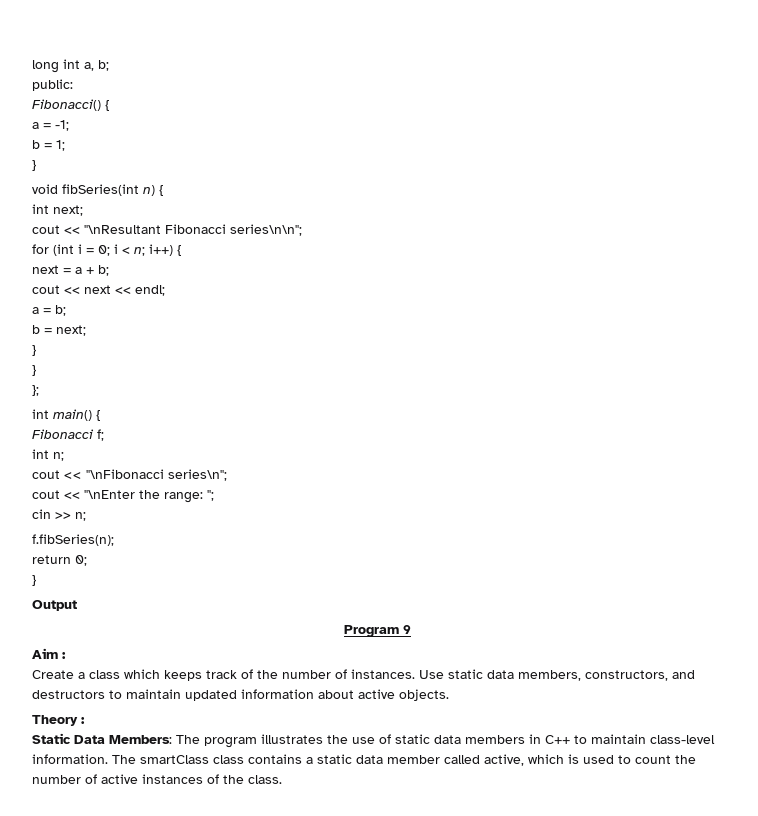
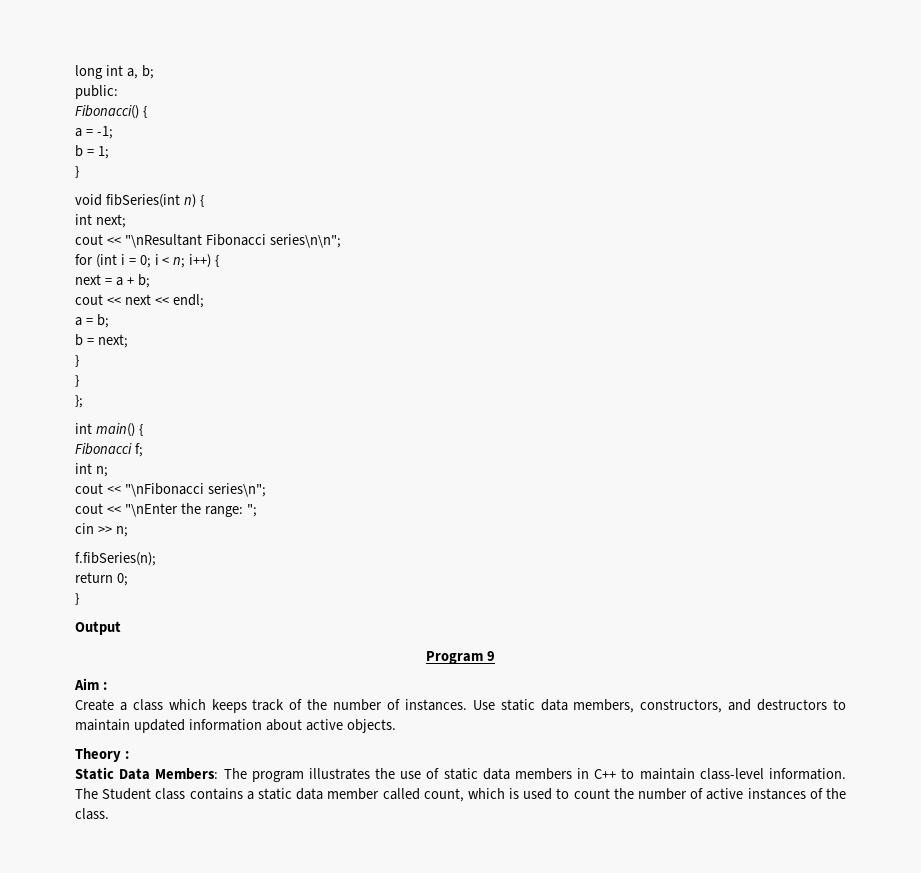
- The smartClass class contains a static data member called active, which is used to count the number of active instances of the class.
+ The Student class contains a static data member called count, which is used to count the number of active instances of the class.

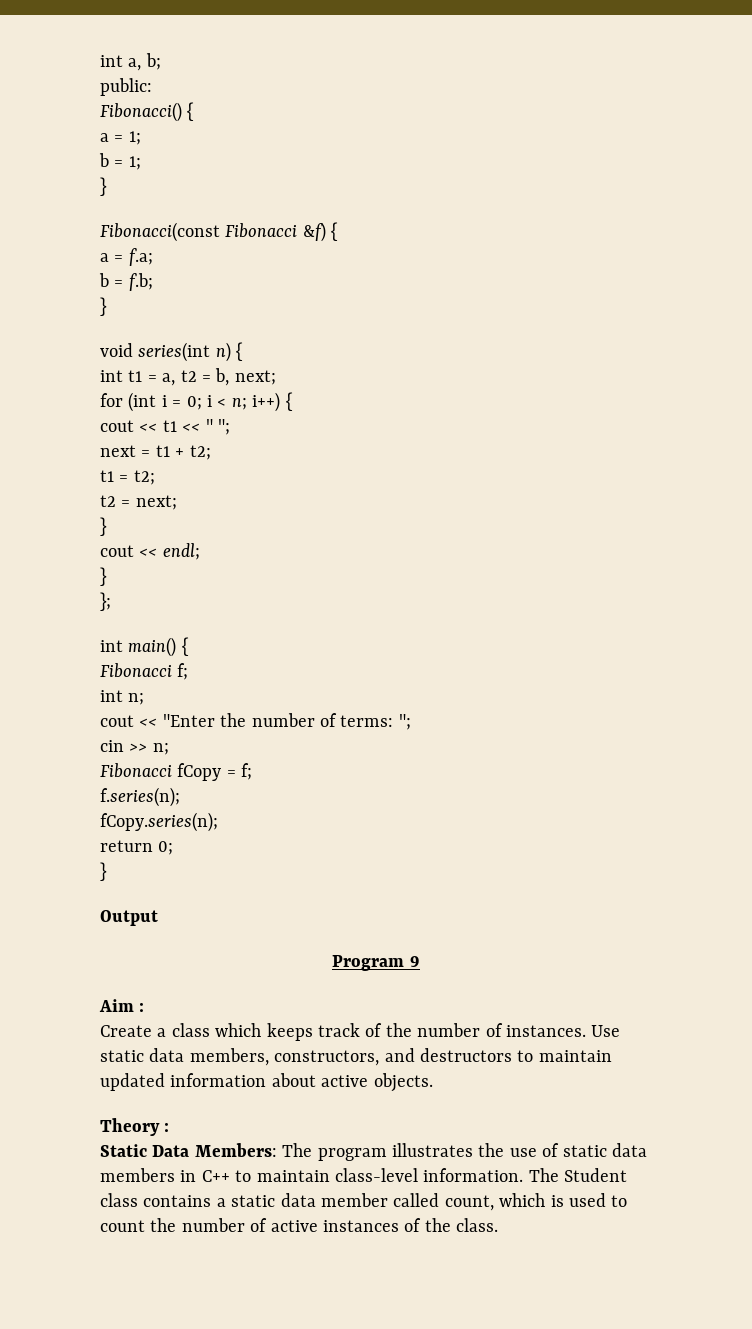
- long int a, b;
+ int a, b;
- a = -1;
+ a = 1;
+ Fibonacci(const Fibonacci &f) {
+ a = f.a;
+ b = f.b;
+ }
- void fibSeries(int n) {
+ void series(int n) {
- int next;
- cout << "\nResultant Fibonacci series\n\n";
+ int t1 = a, t2 = b, next;
- next = a + b;
- cout << next << endl;
- a = b;
- b = next;
+ cout << t1 << " ";
+ next = t1 + t2;
+ t1 = t2;
+ t2 = next;
+ cout << endl;
- cout << "\nFibonacci series\n";
- cout << "\nEnter the range: ";
+ cout << "Enter the number of terms: ";
  cin >> n;
- f.fibSeries(n);
+ Fibonacci fCopy = f;
+ f.series(n);
+ fCopy.series(n);

